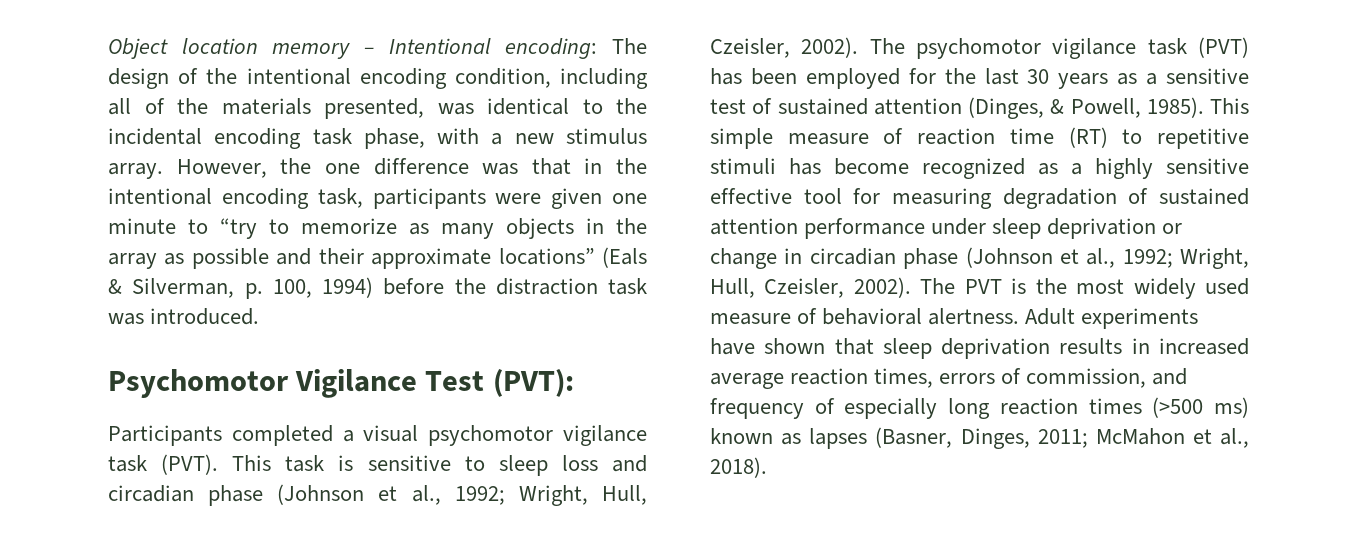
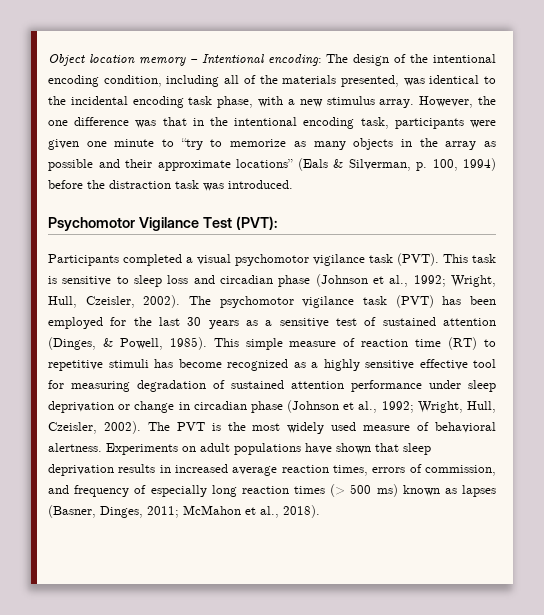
- Adult experiments have shown that sleep deprivation results in increased average reaction times, errors of commission, and frequency of especially long reaction times (>500 ms) known as lapses (Basner, Dinges, 2011; McMahon et al., 2018).
+ Experiments on adult populations have shown that sleep deprivation results in increased average reaction times, errors of commission, and frequency of especially long reaction times (> 500 ms) known as lapses (Basner, Dinges, 2011; McMahon et al., 2018).

